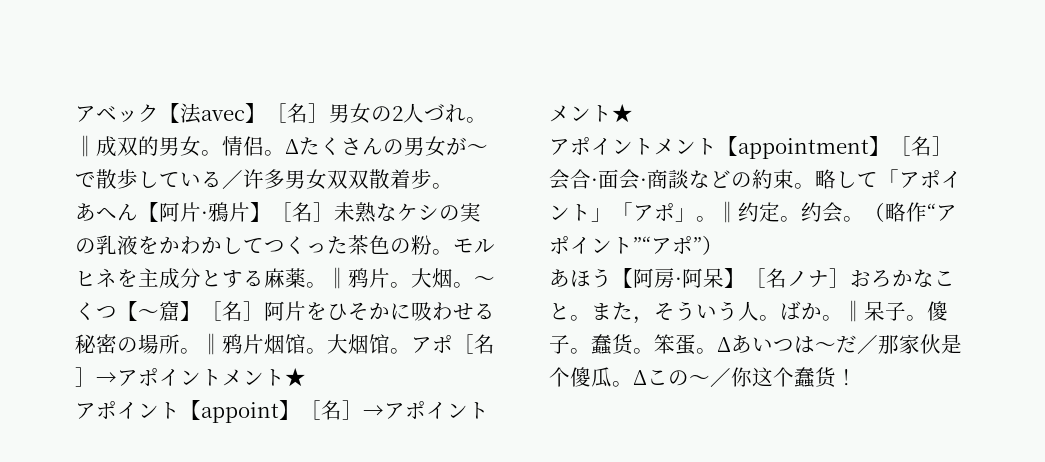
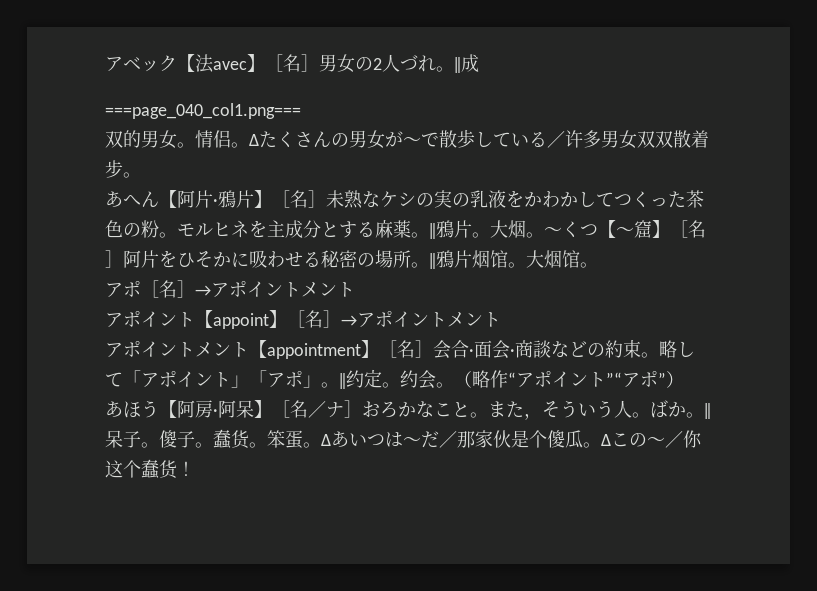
- ‖成双的男女。
+ ‖成
+ ===page_040_col1.png===
+ 双的男女。
- ‖鸦片。
+ ‖鴉片。
- ‖鸦片烟馆。
+ ‖鴉片烟馆。
- 大烟馆。アポ［名］→アポイントメント★
+ 大烟馆。
+ アポ［名］→アポイントメント
- アポイント【appoint】［名］→アポイントメント★
+ アポイント【appoint】［名］→アポイントメント
- あほう【阿房·阿呆】［名ノナ］おろかなこと。
+ あほう【阿房·阿呆】［名／ナ］おろかなこと。

